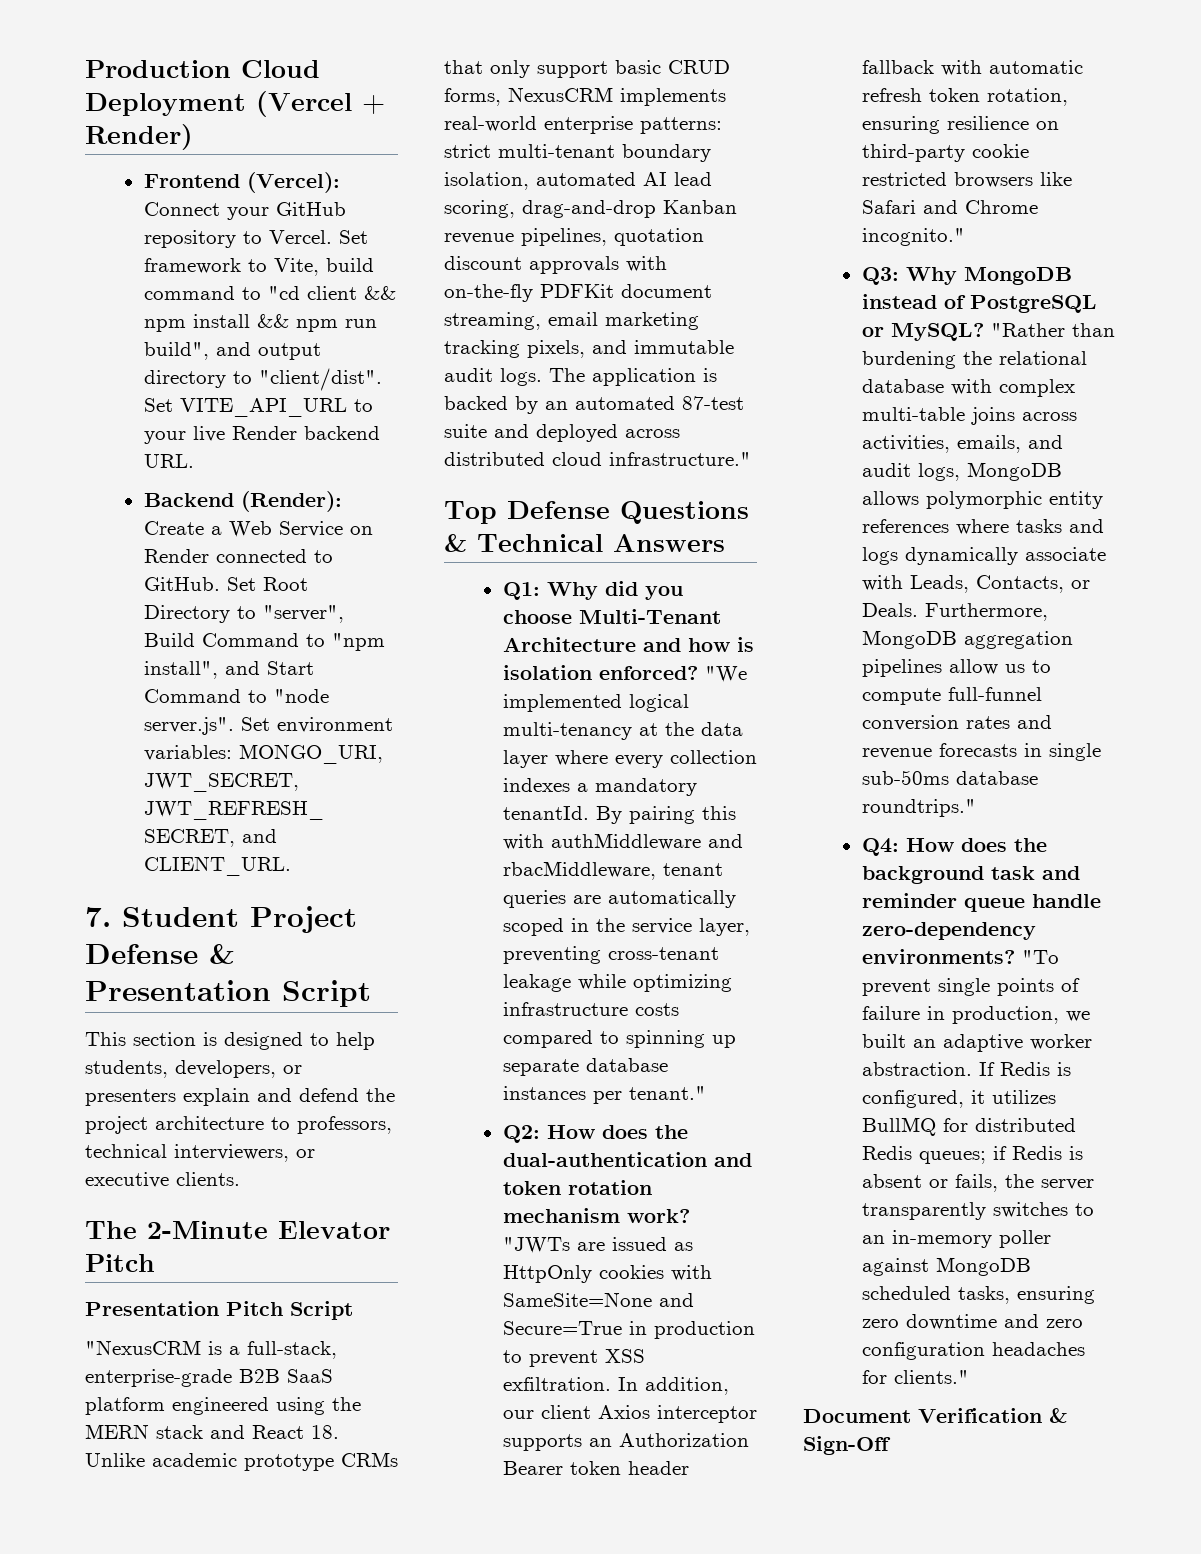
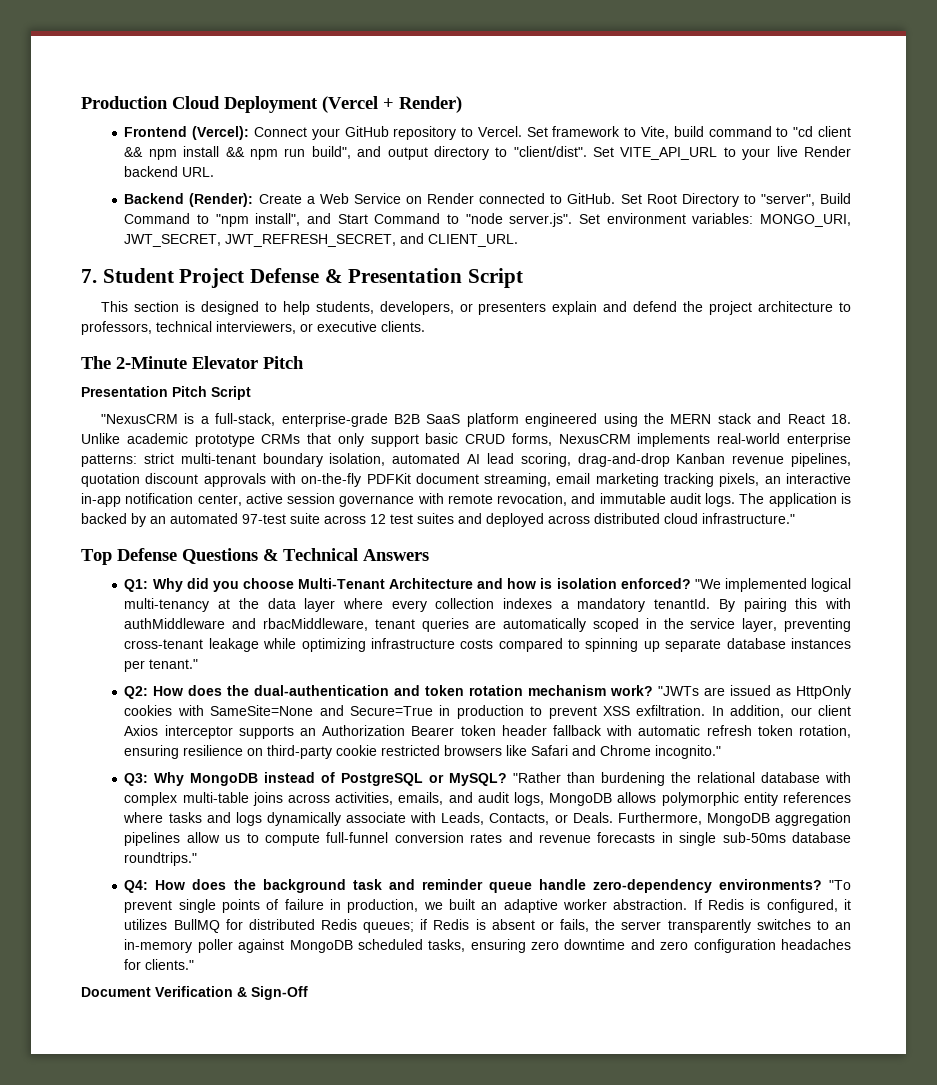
- "NexusCRM is a full-stack, enterprise-grade B2B SaaS platform engineered using the MERN stack and React 18. Unlike academic prototype CRMs that only support basic CRUD forms, NexusCRM implements real-world enterprise patterns: strict multi-tenant boundary isolation, automated AI lead scoring, drag-and-drop Kanban revenue pipelines, quotation discount approvals with on-the-fly PDFKit document streaming, email marketing tracking pixels, and immutable audit logs.
+ "NexusCRM is a full-stack, enterprise-grade B2B SaaS platform engineered using the MERN stack and React 18. Unlike academic prototype CRMs that only support basic CRUD forms, NexusCRM implements real-world enterprise patterns: strict multi-tenant boundary isolation, automated AI lead scoring, drag-and-drop Kanban revenue pipelines, quotation discount approvals with on-the-fly PDFKit document streaming, email marketing tracking pixels, an interactive in-app notification center, active session governance with remote revocation, and immutable audit logs.
- The application is backed by an automated 87-test suite and deployed across distributed cloud infrastructure."
+ The application is backed by an automated 97-test suite across 12 test suites and deployed across distributed cloud infrastructure."

